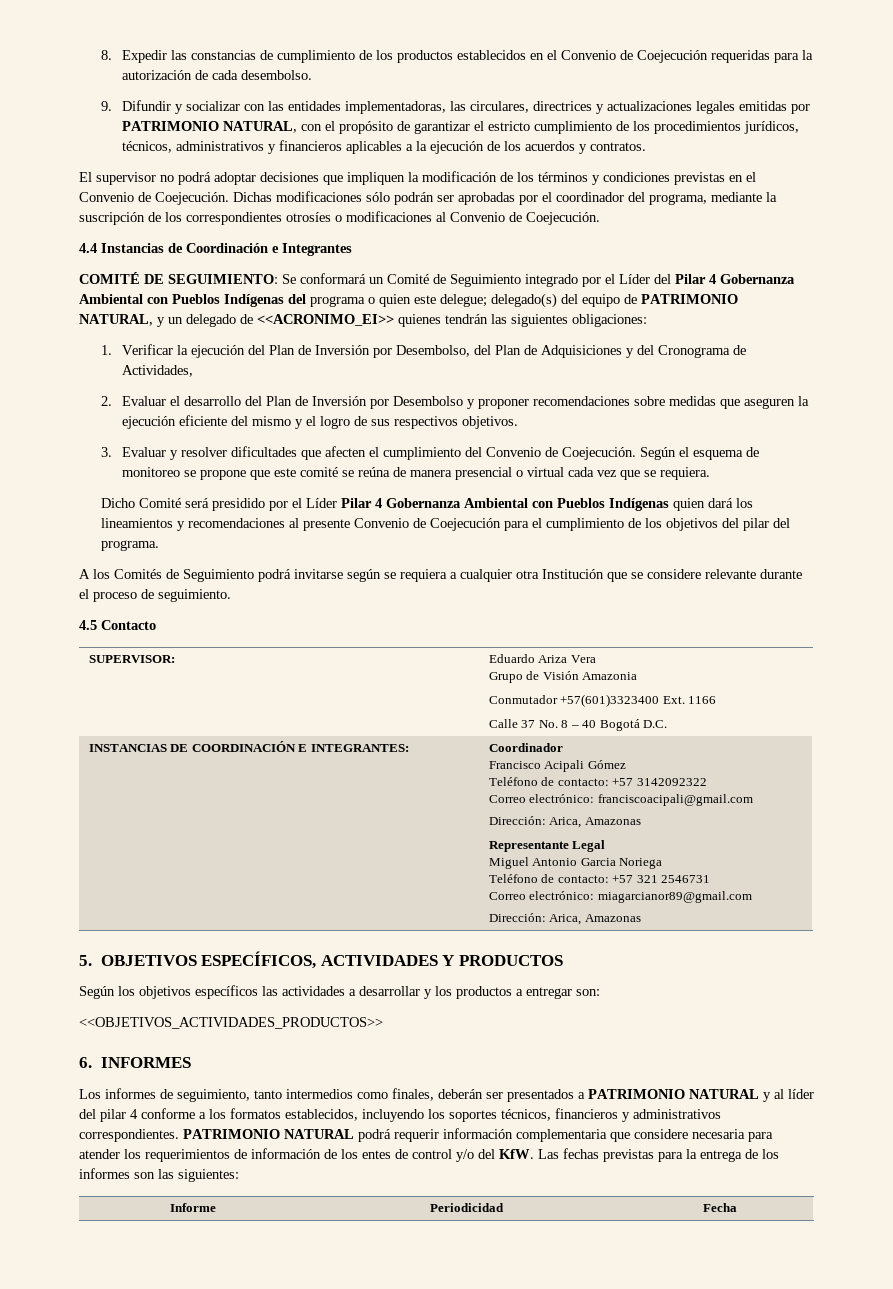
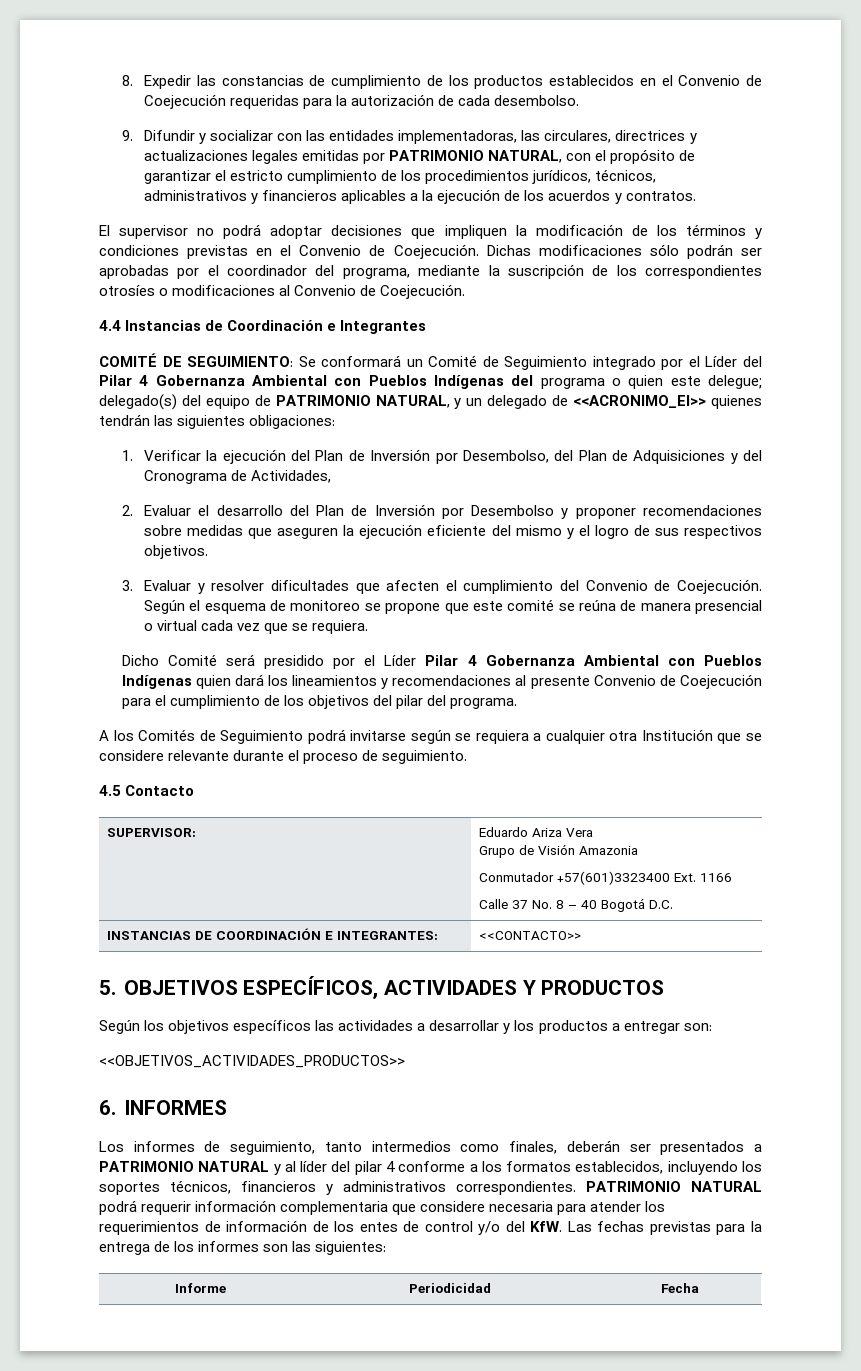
- INSTANCIAS DE COORDINACIÓN E INTEGRANTES: | Coordinador
- Francisco Acipali Gómez
- Teléfono de contacto: +57 3142092322
- Correo electrónico: franciscoacipali@gmail.com
- Dirección: Arica, Amazonas
- Representante Legal
- Miguel Antonio Garcia Noriega
- Teléfono de contacto: +57 321 2546731
- Correo electrónico: miagarcianor89@gmail.com
- Dirección: Arica, Amazonas
+ INSTANCIAS DE COORDINACIÓN E INTEGRANTES: | <<CONTACTO>>

